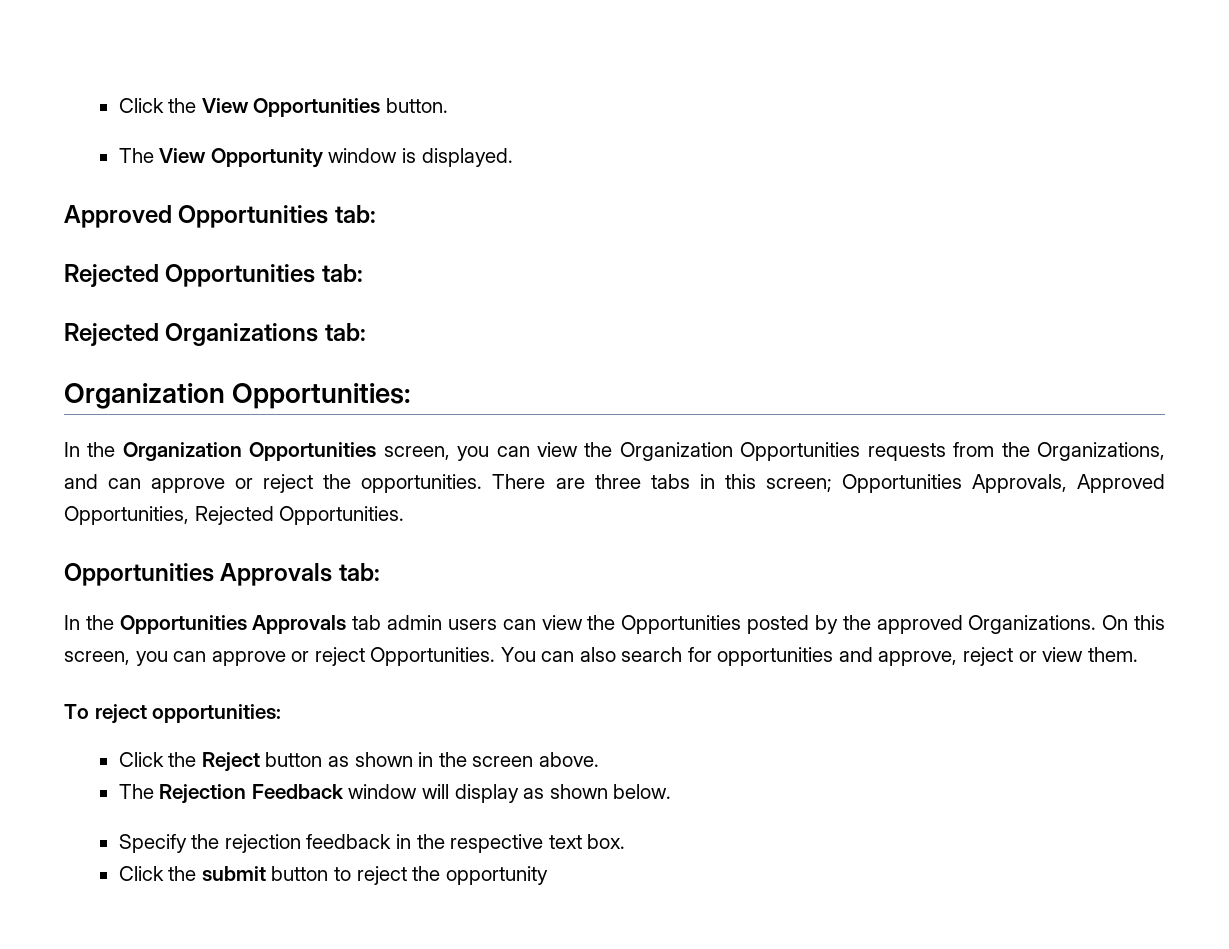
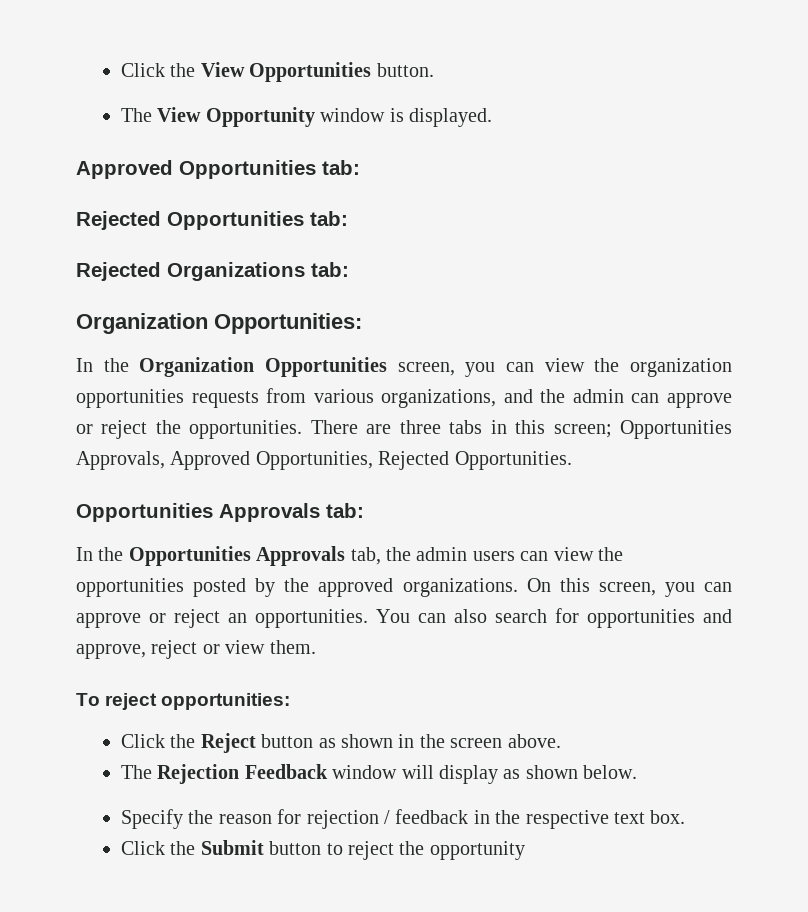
- In the Organization Opportunities screen, you can view the Organization Opportunities requests from the Organizations, and can approve or reject the opportunities.
+ In the Organization Opportunities screen, you can view the organization opportunities requests from various organizations, and the admin can approve or reject the opportunities.
- In the Opportunities Approvals tab admin users can view the Opportunities posted by the approved Organizations.
+ In the Opportunities Approvals tab, the admin users can view the opportunities posted by the approved organizations.
- On this screen, you can approve or reject Opportunities.
+ On this screen, you can approve or reject an opportunities.
- Specify the rejection feedback in the respective text box.
+ Specify the reason for rejection / feedback in the respective text box.
- Click the submit button to reject the opportunity
+ Click the Submit button to reject the opportunity

